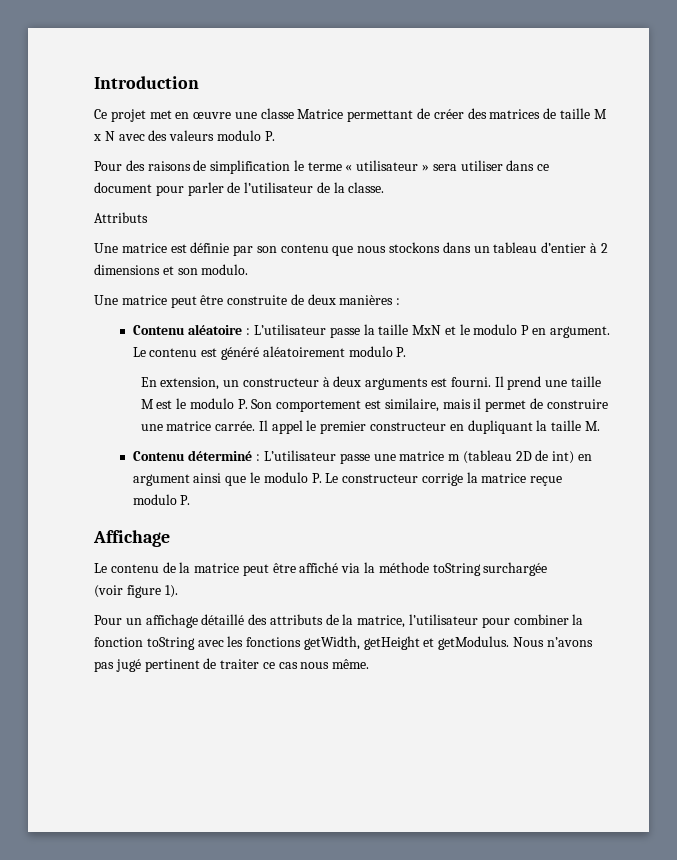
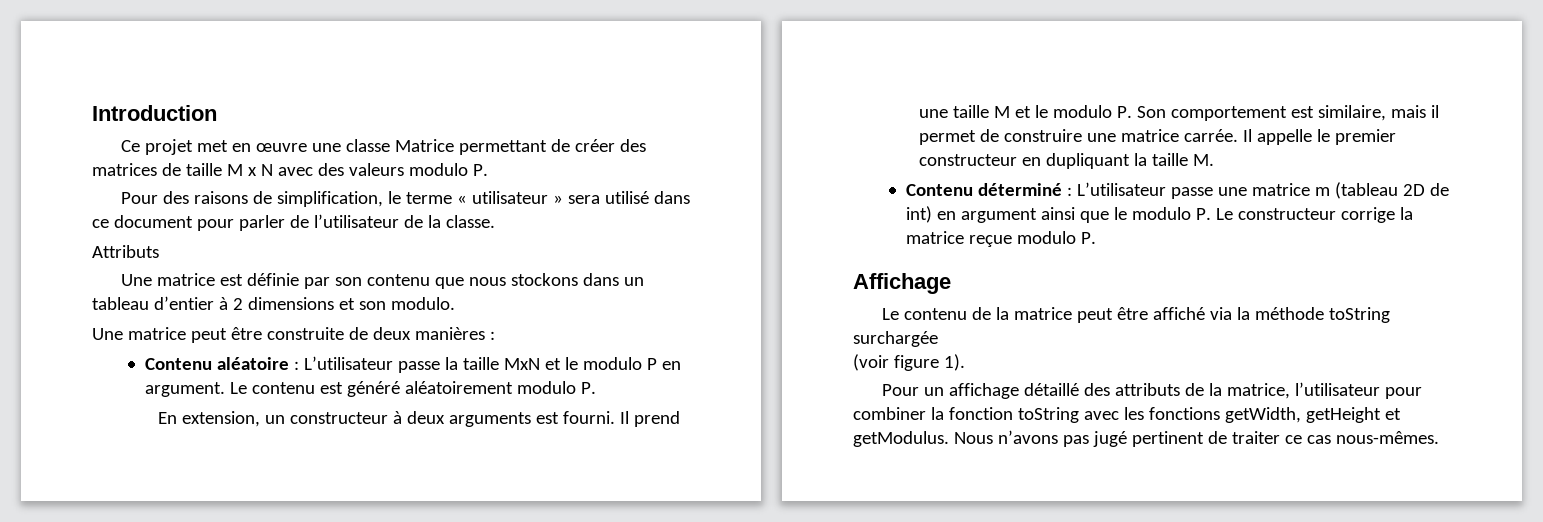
- Pour des raisons de simplification le terme « utilisateur » sera utiliser dans ce document pour parler de l’utilisateur de la classe.
+ Pour des raisons de simplification, le terme « utilisateur » sera utilisé dans ce document pour parler de l’utilisateur de la classe.
- Il prend une taille M est le modulo P. Son comportement est similaire, mais il permet de construire une matrice carrée.
+ Il prend une taille M et le modulo P. Son comportement est similaire, mais il permet de construire une matrice carrée.
- Il appel le premier constructeur en dupliquant la taille M.
+ Il appelle le premier constructeur en dupliquant la taille M.
- Nous n’avons pas jugé pertinent de traiter ce cas nous même.
+ Nous n’avons pas jugé pertinent de traiter ce cas nous-mêmes.

